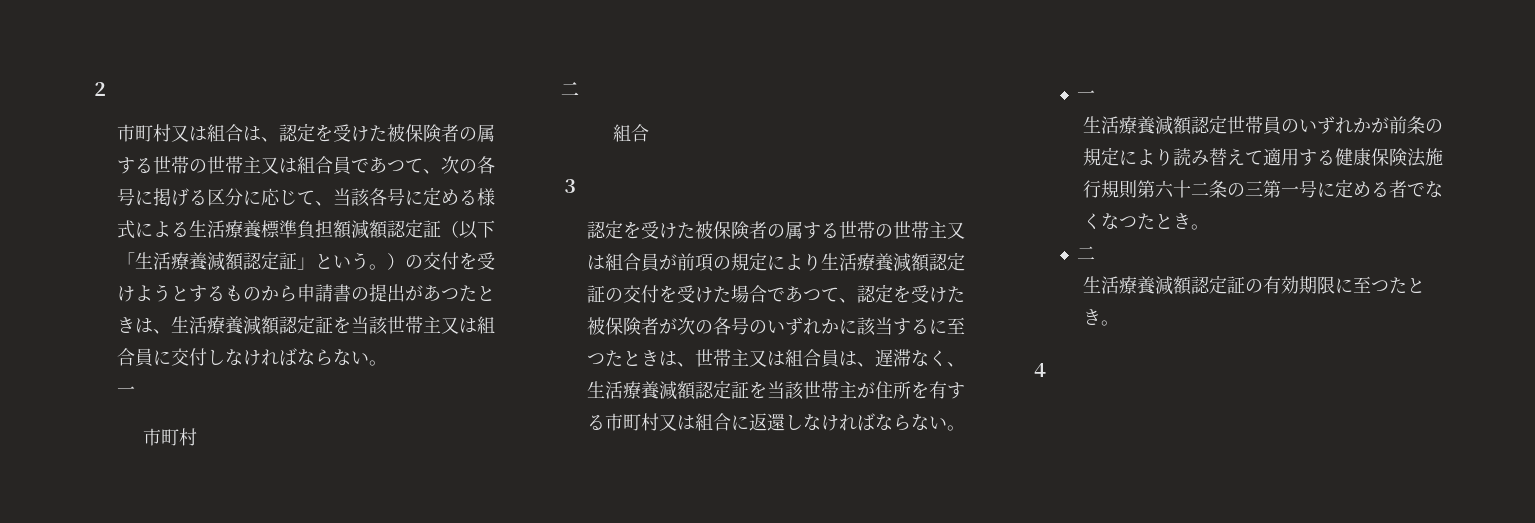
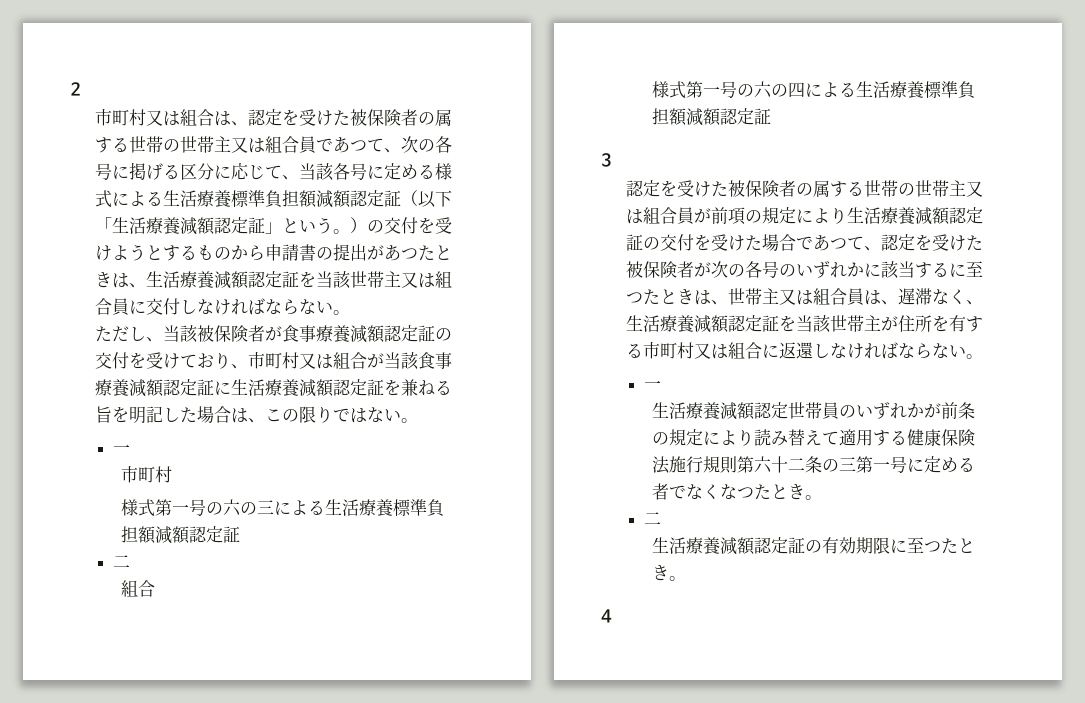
  市町村又は組合は、認定を受けた被保険者の属する世帯の世帯主又は組合員であつて、次の各号に掲げる区分に応じて、当該各号に定める様式による生活療養標準負担額減額認定証（以下「生活療養減額認定証」という。）の交付を受けようとするものから申請書の提出があつたときは、生活療養減額認定証を当該世帯主又は組合員に交付しなければならない。
+ ただし、当該被保険者が食事療養減額認定証の交付を受けており、市町村又は組合が当該食事療養減額認定証に生活療養減額認定証を兼ねる旨を明記した場合は、この限りではない。
  一
  市町村
+ 様式第一号の六の三による生活療養標準負担額減額認定証
  二
  組合
+ 様式第一号の六の四による生活療養標準負担額減額認定証

